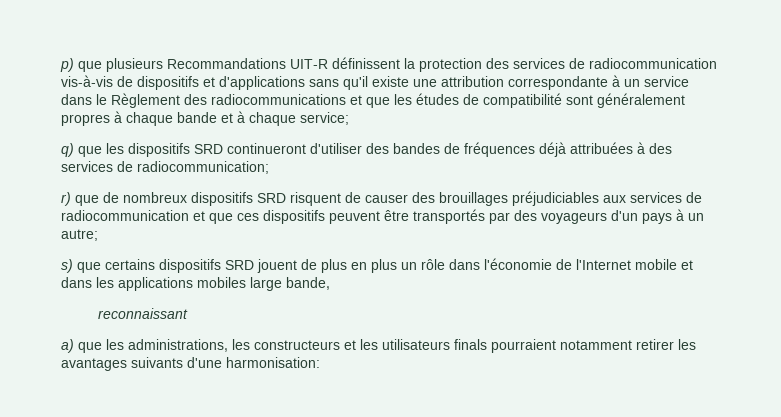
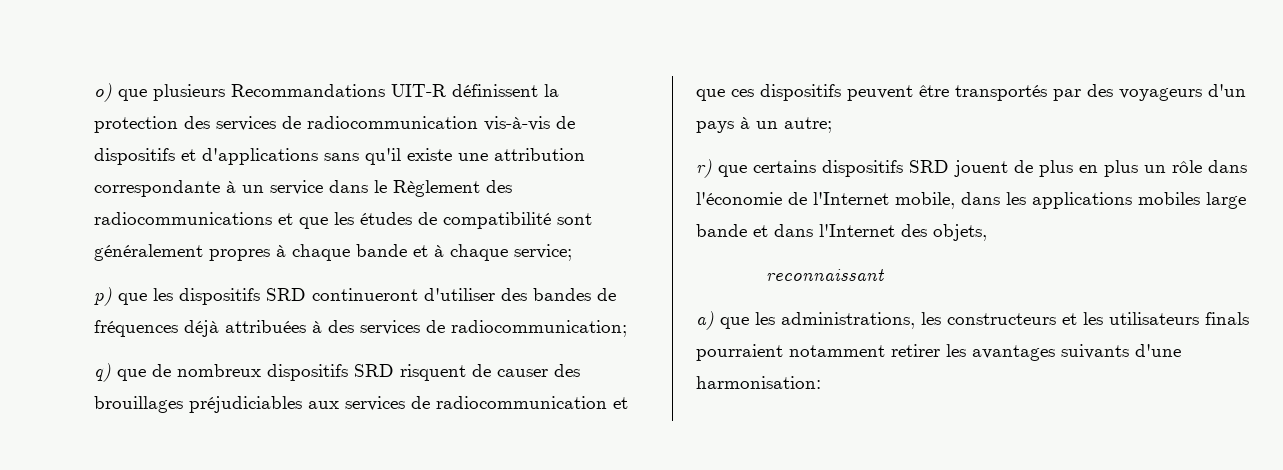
- p) que plusieurs Recommandations UIT-R définissent la protection des services de radiocommunication vis-à-vis de dispositifs et d'applications sans qu'il existe une attribution correspondante à un service dans le Règlement des radiocommunications et que les études de compatibilité sont généralement propres à chaque bande et à chaque service;
+ o) que plusieurs Recommandations UIT-R définissent la protection des services de radiocommunication vis-à-vis de dispositifs et d'applications sans qu'il existe une attribution correspondante à un service dans le Règlement des radiocommunications et que les études de compatibilité sont généralement propres à chaque bande et à chaque service;
- q) que les dispositifs SRD continueront d'utiliser des bandes de fréquences déjà attribuées à des services de radiocommunication;
+ p) que les dispositifs SRD continueront d'utiliser des bandes de fréquences déjà attribuées à des services de radiocommunication;
- r) que de nombreux dispositifs SRD risquent de causer des brouillages préjudiciables aux services de radiocommunication et que ces dispositifs peuvent être transportés par des voyageurs d'un pays à un autre;
+ q) que de nombreux dispositifs SRD risquent de causer des brouillages préjudiciables aux services de radiocommunication et que ces dispositifs peuvent être transportés par des voyageurs d'un pays à un autre;
- s) que certains dispositifs SRD jouent de plus en plus un rôle dans l'économie de l'Internet mobile et dans les applications mobiles large bande,
+ r) que certains dispositifs SRD jouent de plus en plus un rôle dans l'économie de l'Internet mobile, dans les applications mobiles large bande et dans l'Internet des objets,

